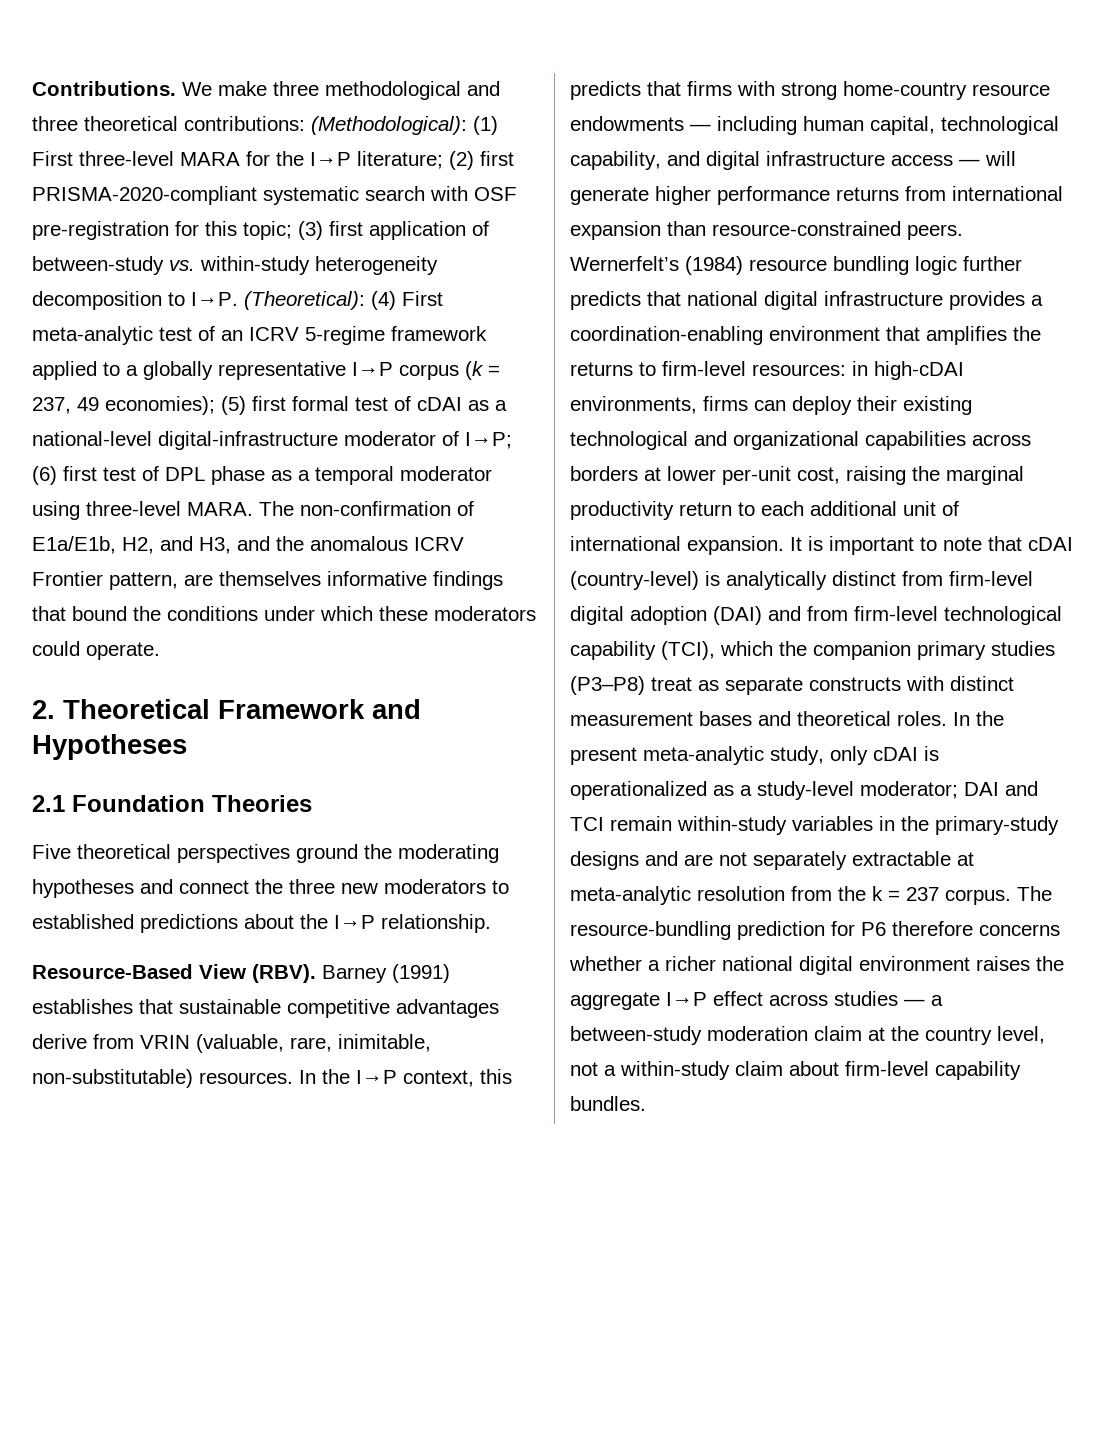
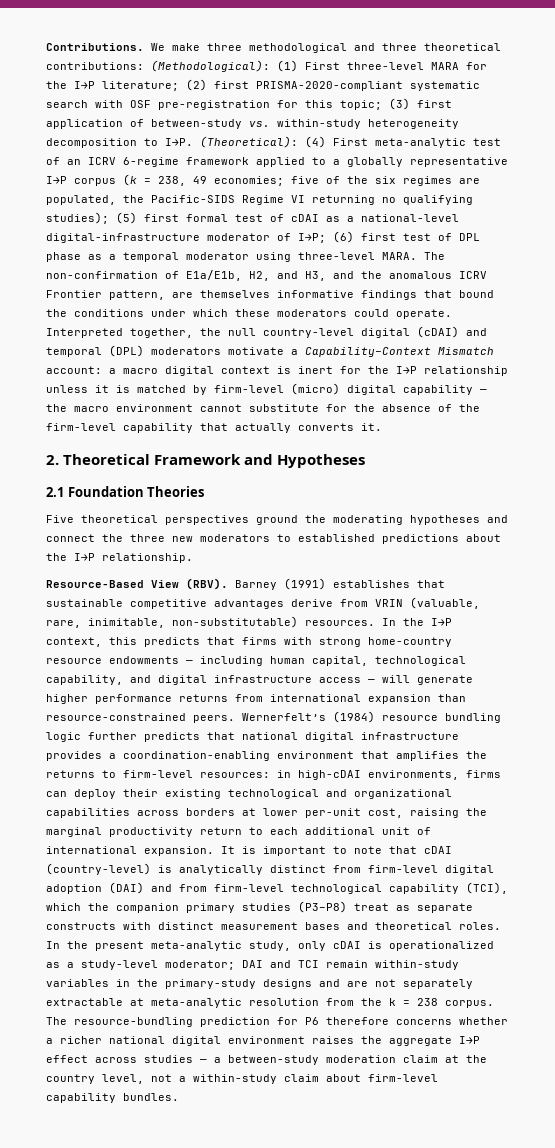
- (4) First meta-analytic test of an ICRV 5-regime framework applied to a globally representative I→P corpus (k = 237, 49 economies);
+ (4) First meta-analytic test of an ICRV 6-regime framework applied to a globally representative I→P corpus (k = 238, 49 economies; five of the six regimes are populated, the Pacific-SIDS Regime VI returning no qualifying studies);
+ Interpreted together, the null country-level digital (cDAI) and temporal (DPL) moderators motivate a Capability–Context Mismatch account: a macro digital context is inert for the I→P relationship unless it is matched by firm-level (micro) digital capability — the macro environment cannot substitute for the absence of the firm-level capability that actually converts it.
- In the present meta-analytic study, only cDAI is operationalized as a study-level moderator; DAI and TCI remain within-study variables in the primary-study designs and are not separately extractable at meta-analytic resolution from the k = 237 corpus.
+ In the present meta-analytic study, only cDAI is operationalized as a study-level moderator; DAI and TCI remain within-study variables in the primary-study designs and are not separately extractable at meta-analytic resolution from the k = 238 corpus.

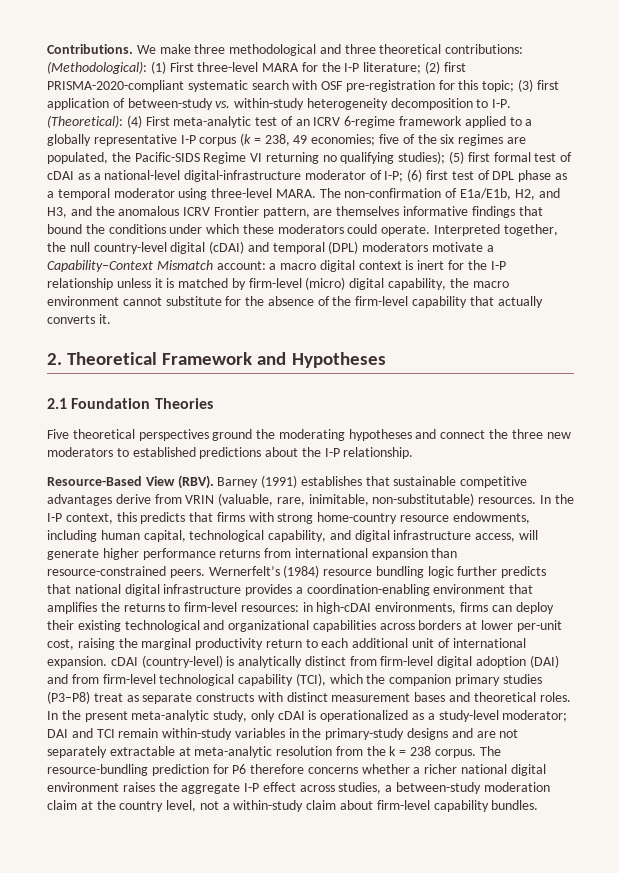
- (1) First three-level MARA for the I→P literature;
+ (1) First three-level MARA for the I-P literature;
- (3) first application of between-study vs. within-study heterogeneity decomposition to I→P. (Theoretical):
+ (3) first application of between-study vs. within-study heterogeneity decomposition to I-P. (Theoretical):
- (4) First meta-analytic test of an ICRV 6-regime framework applied to a globally representative I→P corpus (k = 238, 49 economies;
+ (4) First meta-analytic test of an ICRV 6-regime framework applied to a globally representative I-P corpus (k = 238, 49 economies;
- (5) first formal test of cDAI as a national-level digital-infrastructure moderator of I→P;
+ (5) first formal test of cDAI as a national-level digital-infrastructure moderator of I-P;
- Interpreted together, the null country-level digital (cDAI) and temporal (DPL) moderators motivate a Capability–Context Mismatch account: a macro digital context is inert for the I→P relationship unless it is matched by firm-level (micro) digital capability — the macro environment cannot substitute for the absence of the firm-level capability that actually converts it.
+ Interpreted together, the null country-level digital (cDAI) and temporal (DPL) moderators motivate a Capability–Context Mismatch account: a macro digital context is inert for the I-P relationship unless it is matched by firm-level (micro) digital capability, the macro environment cannot substitute for the absence of the firm-level capability that actually converts it.
- Five theoretical perspectives ground the moderating hypotheses and connect the three new moderators to established predictions about the I→P relationship.
+ Five theoretical perspectives ground the moderating hypotheses and connect the three new moderators to established predictions about the I-P relationship.
- In the I→P context, this predicts that firms with strong home-country resource endowments — including human capital, technological capability, and digital infrastructure access — will generate higher performance returns from international expansion than resource-constrained peers.
+ In the I-P context, this predicts that firms with strong home-country resource endowments, including human capital, technological capability, and digital infrastructure access, will generate higher performance returns from international expansion than resource-constrained peers.
- in high-cDAI environments, firms can deploy their existing technological and organizational capabilities across borders at lower per-unit cost, raising the marginal productivity return to each additional unit of international expansion. It is important to note that cDAI (country-level) is analytically distinct from firm-level digital adoption (DAI) and from firm-level technological capability (TCI), which the companion primary studies (P3–P8) treat as separate constructs with distinct measurement bases and theoretical roles.
+ in high-cDAI environments, firms can deploy their existing technological and organizational capabilities across borders at lower per-unit cost, raising the marginal productivity return to each additional unit of international expansion. cDAI (country-level) is analytically distinct from firm-level digital adoption (DAI) and from firm-level technological capability (TCI), which the companion primary studies (P3–P8) treat as separate constructs with distinct measurement bases and theoretical roles.
- The resource-bundling prediction for P6 therefore concerns whether a richer national digital environment raises the aggregate I→P effect across studies — a between-study moderation claim at the country level, not a within-study claim about firm-level capability bundles.
+ The resource-bundling prediction for P6 therefore concerns whether a richer national digital environment raises the aggregate I-P effect across studies, a between-study moderation claim at the country level, not a within-study claim about firm-level capability bundles.

